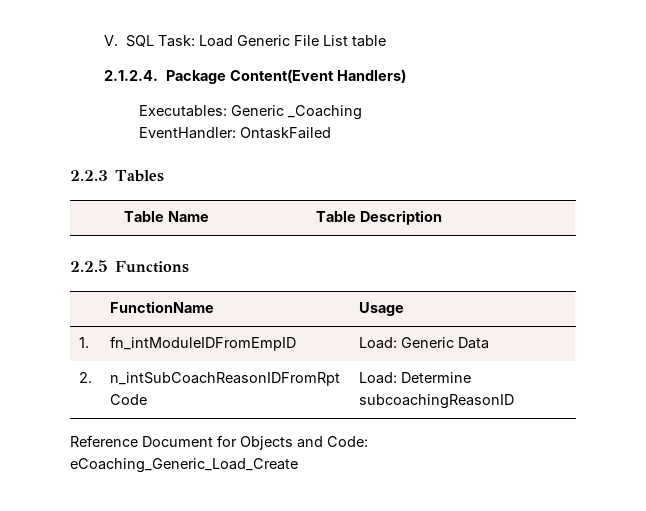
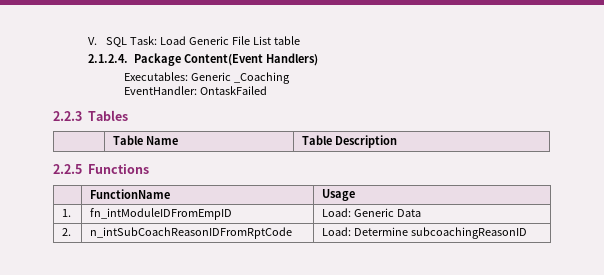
- Reference Document for Objects and Code: eCoaching_Generic_Load_Create

